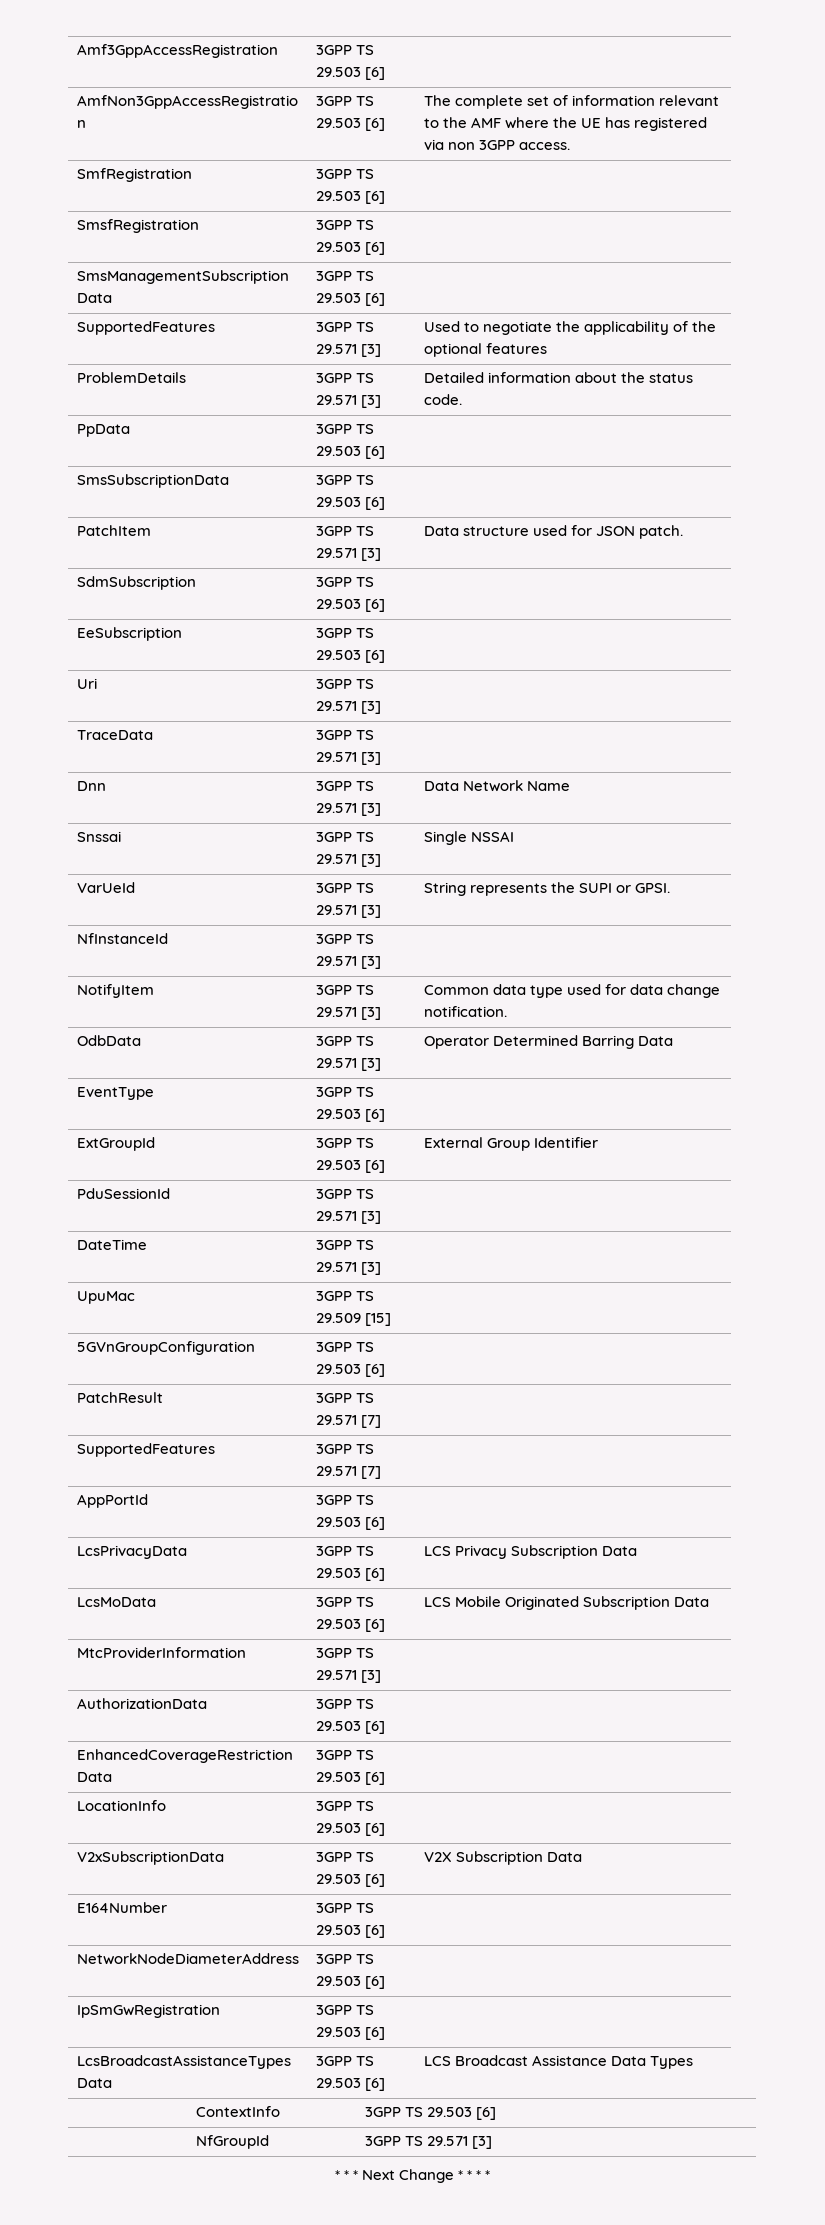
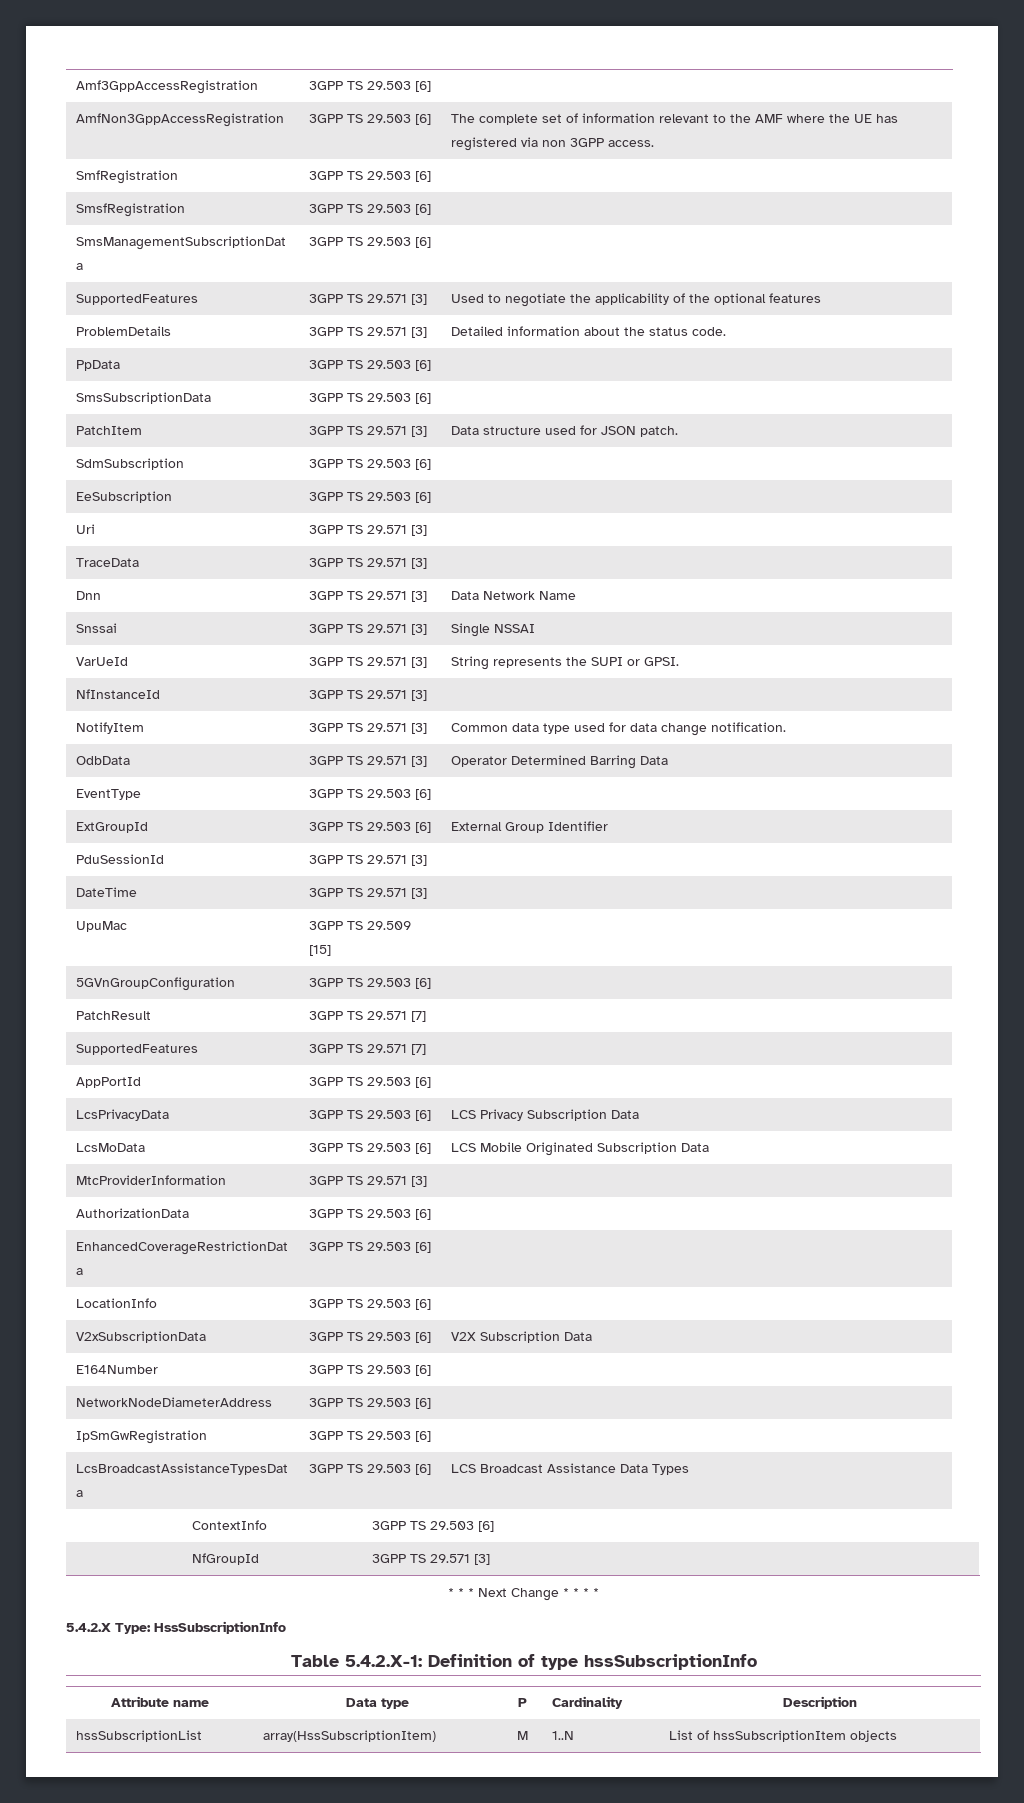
+ 5.4.2.X Type: HssSubscriptionInfo
+ Table 5.4.2.X-1: Definition of type hssSubscriptionInfo
+ Attribute name | Data type | P | Cardinality | Description
+ hssSubscriptionList | array(HssSubscriptionItem) | M | 1..N | List of hssSubscriptionItem objects

